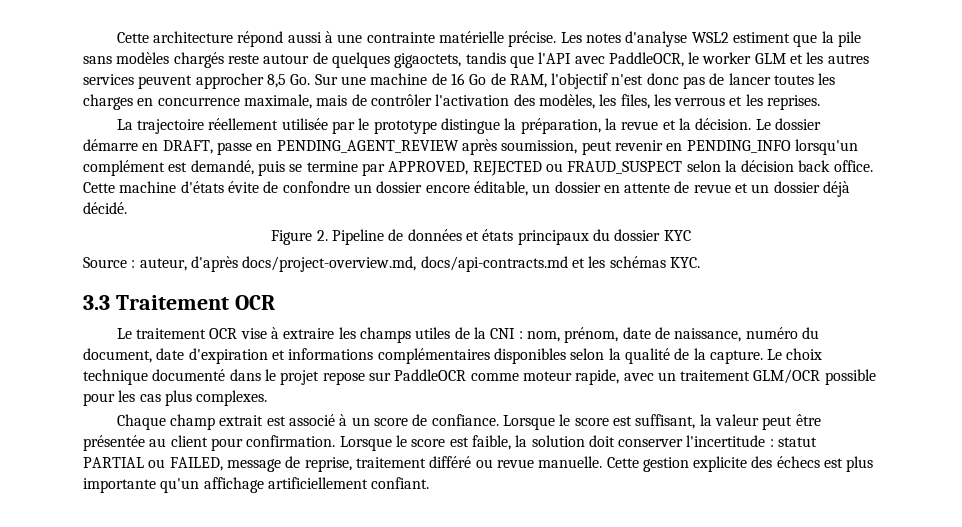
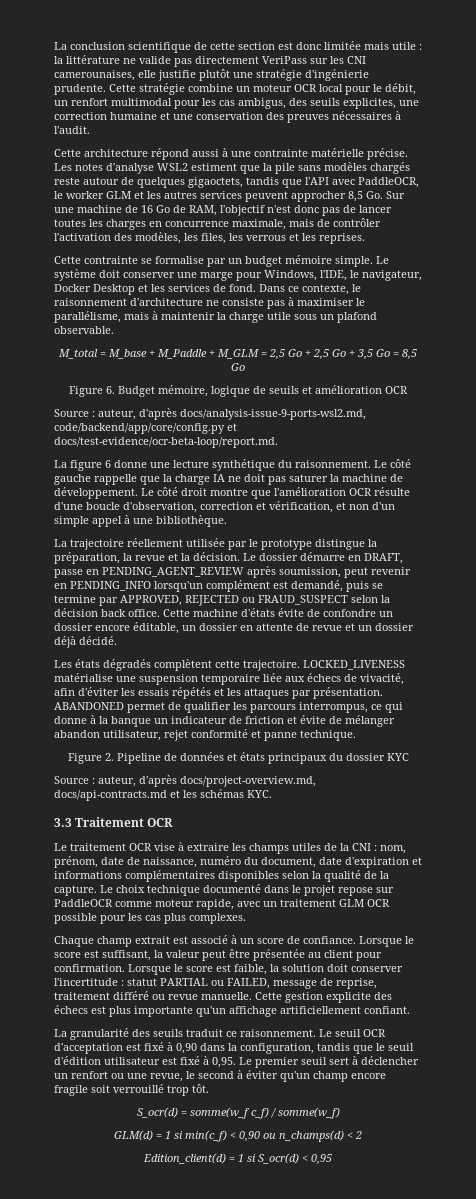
+ La conclusion scientifique de cette section est donc limitée mais utile : la littérature ne valide pas directement VeriPass sur les CNI camerounaises, elle justifie plutôt une stratégie d'ingénierie prudente. Cette stratégie combine un moteur OCR local pour le débit, un renfort multimodal pour les cas ambigus, des seuils explicites, une correction humaine et une conservation des preuves nécessaires à l'audit.
+ Cette contrainte se formalise par un budget mémoire simple. Le système doit conserver une marge pour Windows, l'IDE, le navigateur, Docker Desktop et les services de fond. Dans ce contexte, le raisonnement d'architecture ne consiste pas à maximiser le parallélisme, mais à maintenir la charge utile sous un plafond observable.
+ M_total = M_base + M_Paddle + M_GLM = 2,5 Go + 2,5 Go + 3,5 Go = 8,5 Go
+ Figure 6. Budget mémoire, logique de seuils et amélioration OCR
+ Source : auteur, d'après docs/analysis-issue-9-ports-wsl2.md, code/backend/app/core/config.py et docs/test-evidence/ocr-beta-loop/report.md.
+ La figure 6 donne une lecture synthétique du raisonnement. Le côté gauche rappelle que la charge IA ne doit pas saturer la machine de développement. Le côté droit montre que l'amélioration OCR résulte d'une boucle d'observation, correction et vérification, et non d'un simple appel à une bibliothèque.
+ Les états dégradés complètent cette trajectoire. LOCKED_LIVENESS matérialise une suspension temporaire liée aux échecs de vivacité, afin d'éviter les essais répétés et les attaques par présentation. ABANDONED permet de qualifier les parcours interrompus, ce qui donne à la banque un indicateur de friction et évite de mélanger abandon utilisateur, rejet conformité et panne technique.
- Le choix technique documenté dans le projet repose sur PaddleOCR comme moteur rapide, avec un traitement GLM/OCR possible pour les cas plus complexes.
+ Le choix technique documenté dans le projet repose sur PaddleOCR comme moteur rapide, avec un traitement GLM OCR possible pour les cas plus complexes.
+ La granularité des seuils traduit ce raisonnement. Le seuil OCR d'acceptation est fixé à 0,90 dans la configuration, tandis que le seuil d'édition utilisateur est fixé à 0,95. Le premier seuil sert à déclencher un renfort ou une revue, le second à éviter qu'un champ encore fragile soit verrouillé trop tôt.
+ S_ocr(d) = somme(w_f c_f) / somme(w_f)
+ GLM(d) = 1 si min(c_f) < 0,90 ou n_champs(d) < 2
+ Edition_client(d) = 1 si S_ocr(d) < 0,95

